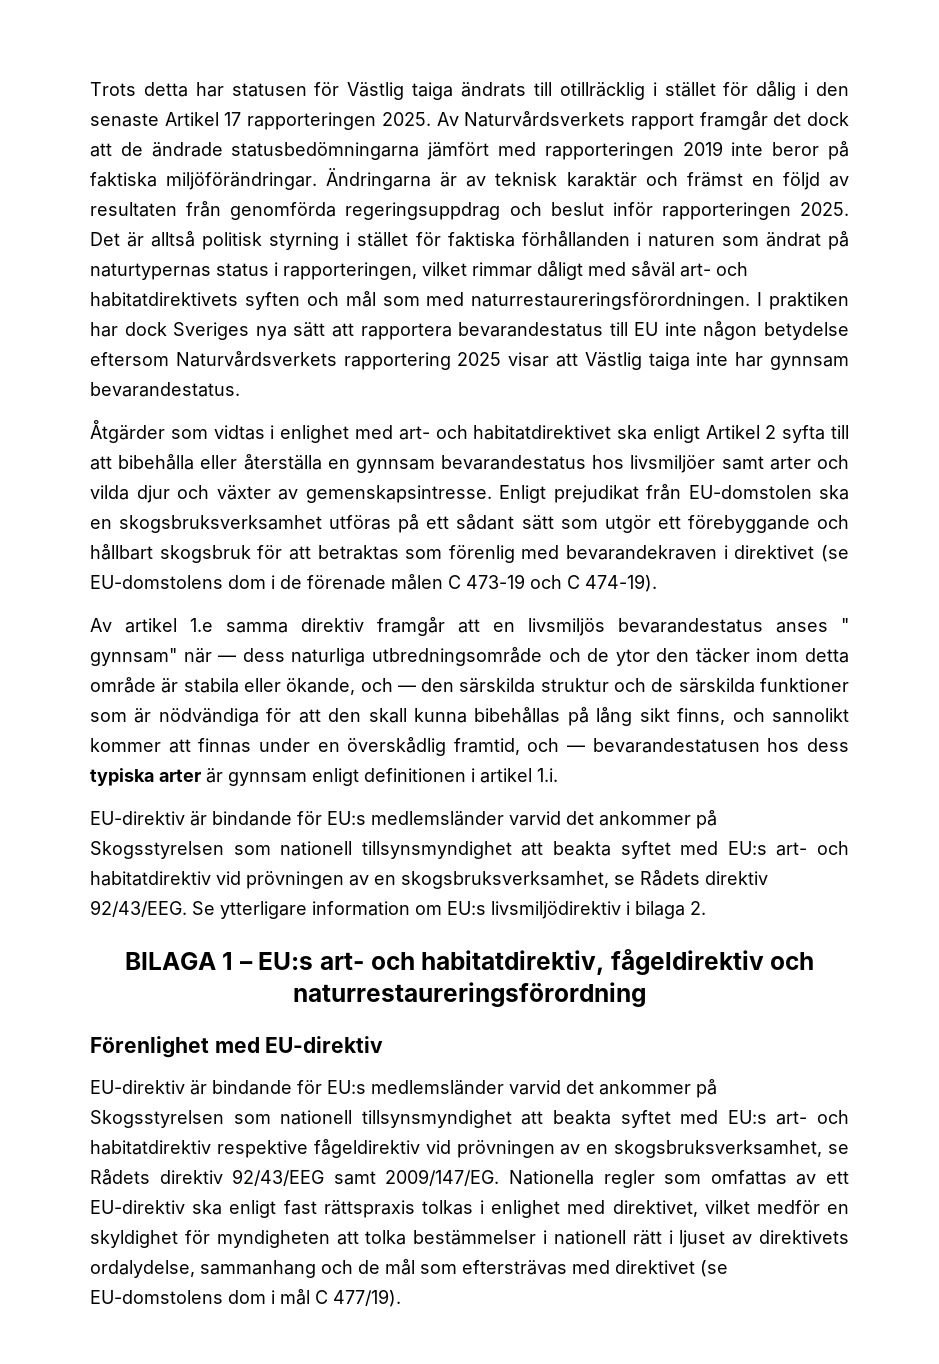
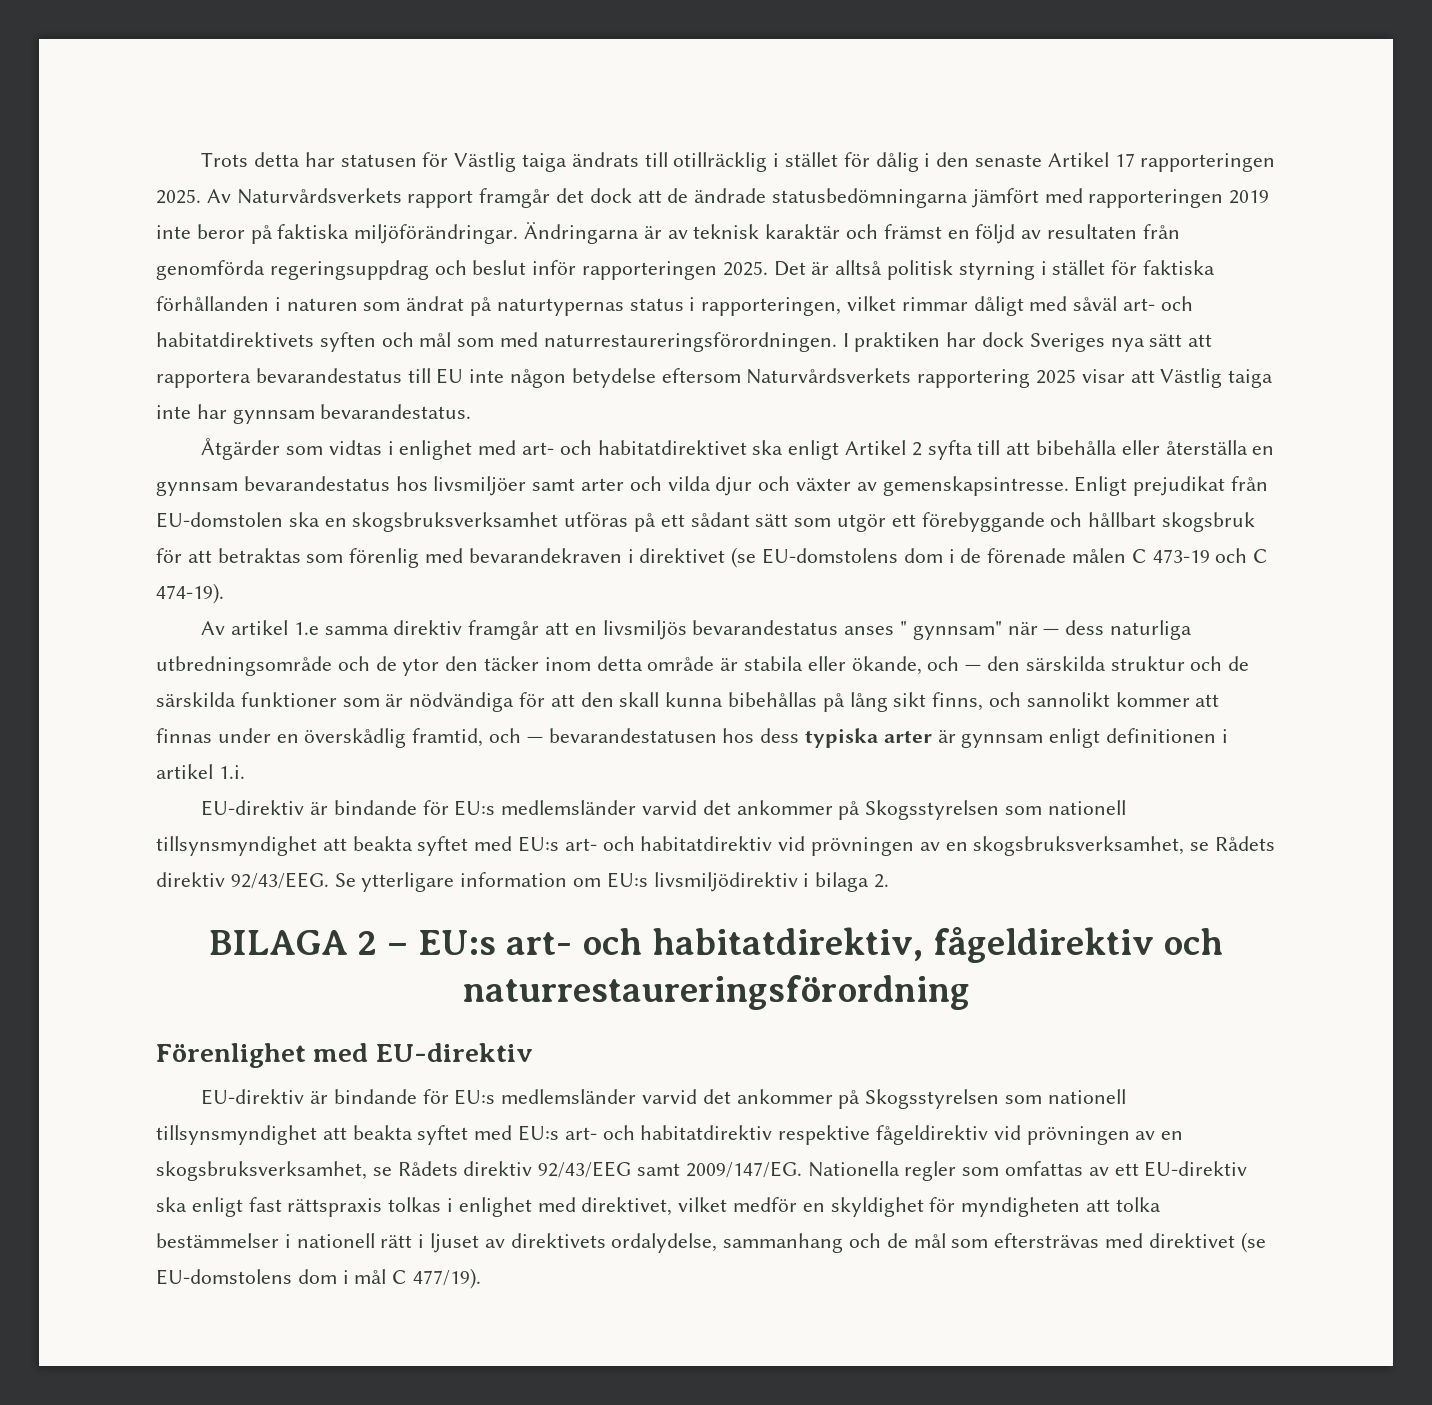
- BILAGA 1 – EU:s art- och habitatdirektiv, fågeldirektiv och naturrestaureringsförordning
+ BILAGA 2 – EU:s art- och habitatdirektiv, fågeldirektiv och naturrestaureringsförordning

